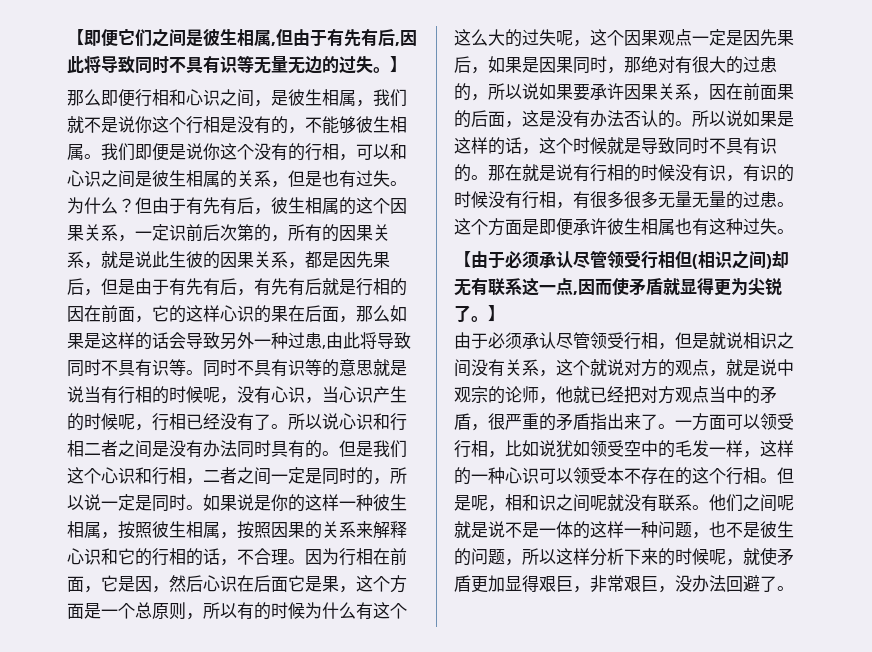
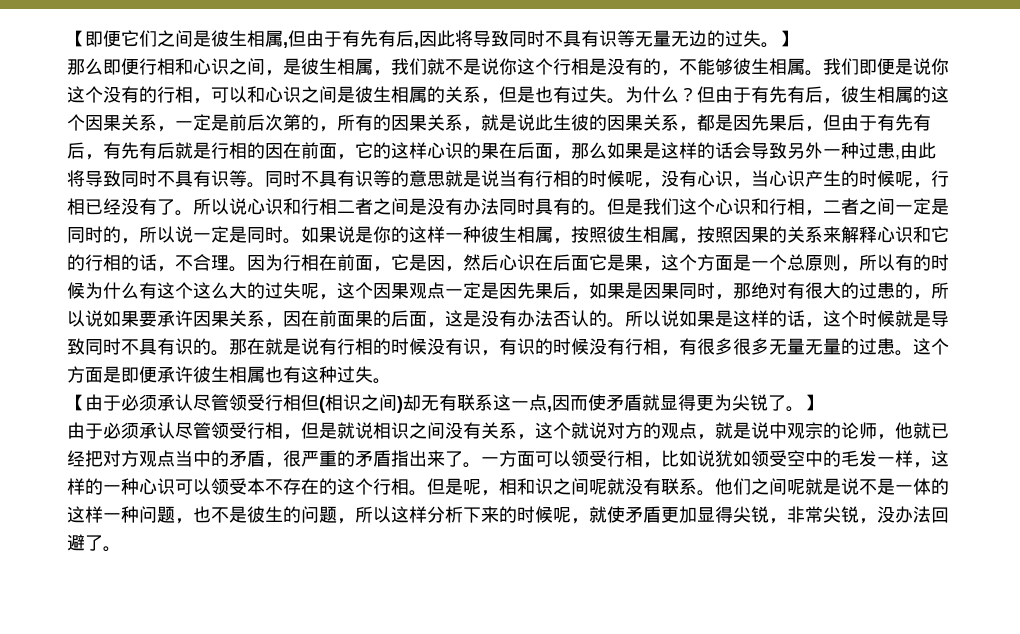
- 但由于有先有后，彼生相属的这个因果关系，一定识前后次第的，所有的因果关系，就是说此生彼的因果关系，都是因先果后，但是由于有先有后，有先有后就是行相的因在前面，它的这样心识的果在后面，那么如果是这样的话会导致另外一种过患,由此将导致同时不具有识等。
+ 但由于有先有后，彼生相属的这个因果关系，一定是前后次第的，所有的因果关系，就是说此生彼的因果关系，都是因先果后，但由于有先有后，有先有后就是行相的因在前面，它的这样心识的果在后面，那么如果是这样的话会导致另外一种过患,由此将导致同时不具有识等。
- 他们之间呢就是说不是一体的这样一种问题，也不是彼生的问题，所以这样分析下来的时候呢，就使矛盾更加显得艰巨，非常艰巨，没办法回避了。
+ 他们之间呢就是说不是一体的这样一种问题，也不是彼生的问题，所以这样分析下来的时候呢，就使矛盾更加显得尖锐，非常尖锐，没办法回避了。

